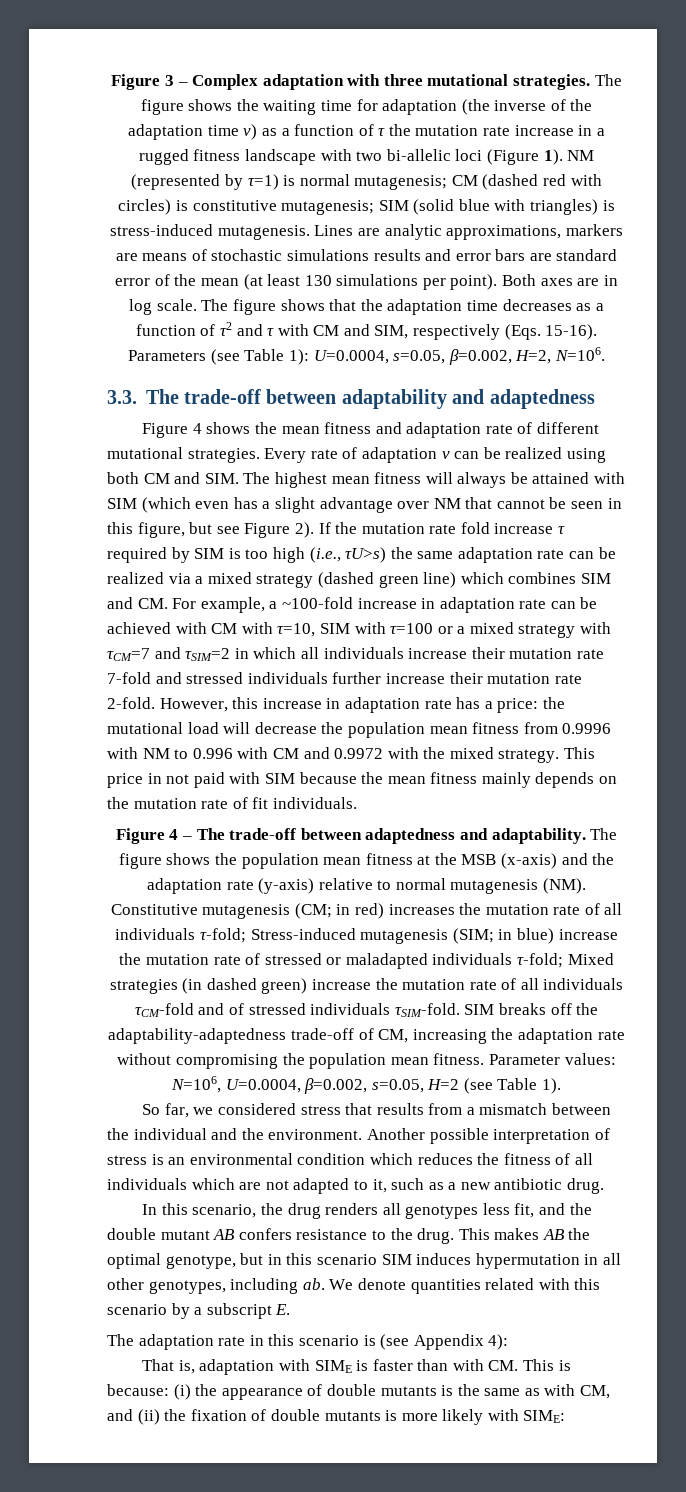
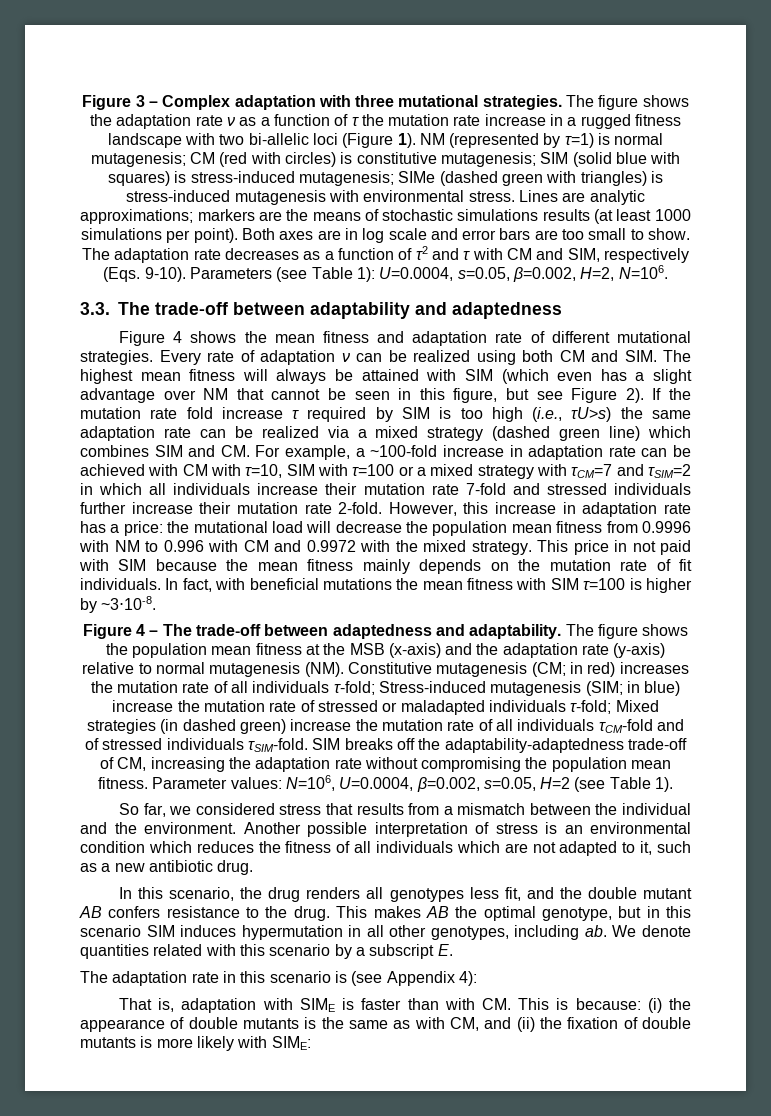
- The figure shows the waiting time for adaptation (the inverse of the adaptation time ν) as a function of τ the mutation rate increase in a rugged fitness landscape with two bi-allelic loci (Figure 1).
+ The figure shows the adaptation rate ν as a function of τ the mutation rate increase in a rugged fitness landscape with two bi-allelic loci (Figure 1).
- NM (represented by τ=1) is normal mutagenesis; CM (dashed red with circles) is constitutive mutagenesis; SIM (solid blue with triangles) is stress-induced mutagenesis.
+ NM (represented by τ=1) is normal mutagenesis; CM (red with circles) is constitutive mutagenesis; SIM (solid blue with squares) is stress-induced mutagenesis; SIMe (dashed green with triangles) is stress-induced mutagenesis with environmental stress.
- Lines are analytic approximations, markers are means of stochastic simulations results and error bars are standard error of the mean (at least 130 simulations per point).
+ Lines are analytic approximations; markers are the means of stochastic simulations results (at least 1000 simulations per point).
- Both axes are in log scale. The figure shows that the adaptation time decreases as a function of τ2 and τ with CM and SIM, respectively (Eqs. 15-16).
+ Both axes are in log scale and error bars are too small to show. The adaptation rate decreases as a function of τ2 and τ with CM and SIM, respectively (Eqs. 9-10).
+ In fact, with beneficial mutations the mean fitness with SIM τ=100 is higher by ~3⋅10-8.

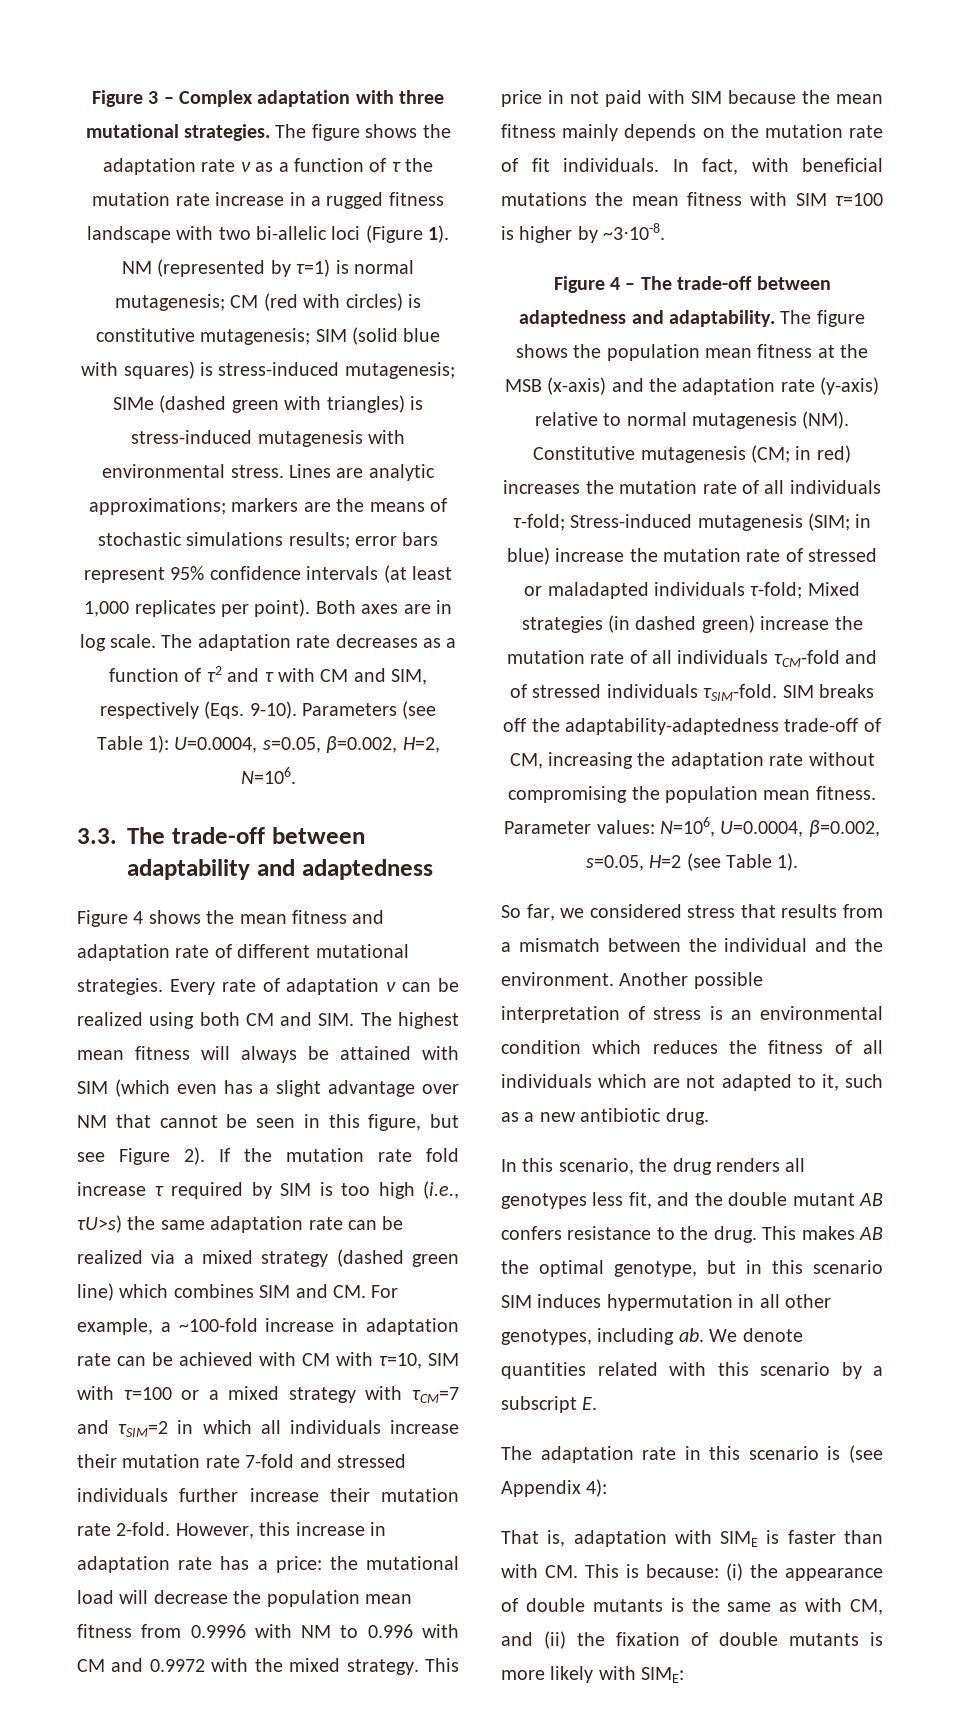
- Lines are analytic approximations; markers are the means of stochastic simulations results (at least 1000 simulations per point).
+ Lines are analytic approximations; markers are the means of stochastic simulations results; error bars represent 95% confidence intervals (at least 1,000 replicates per point).
- Both axes are in log scale and error bars are too small to show.
+ Both axes are in log scale.

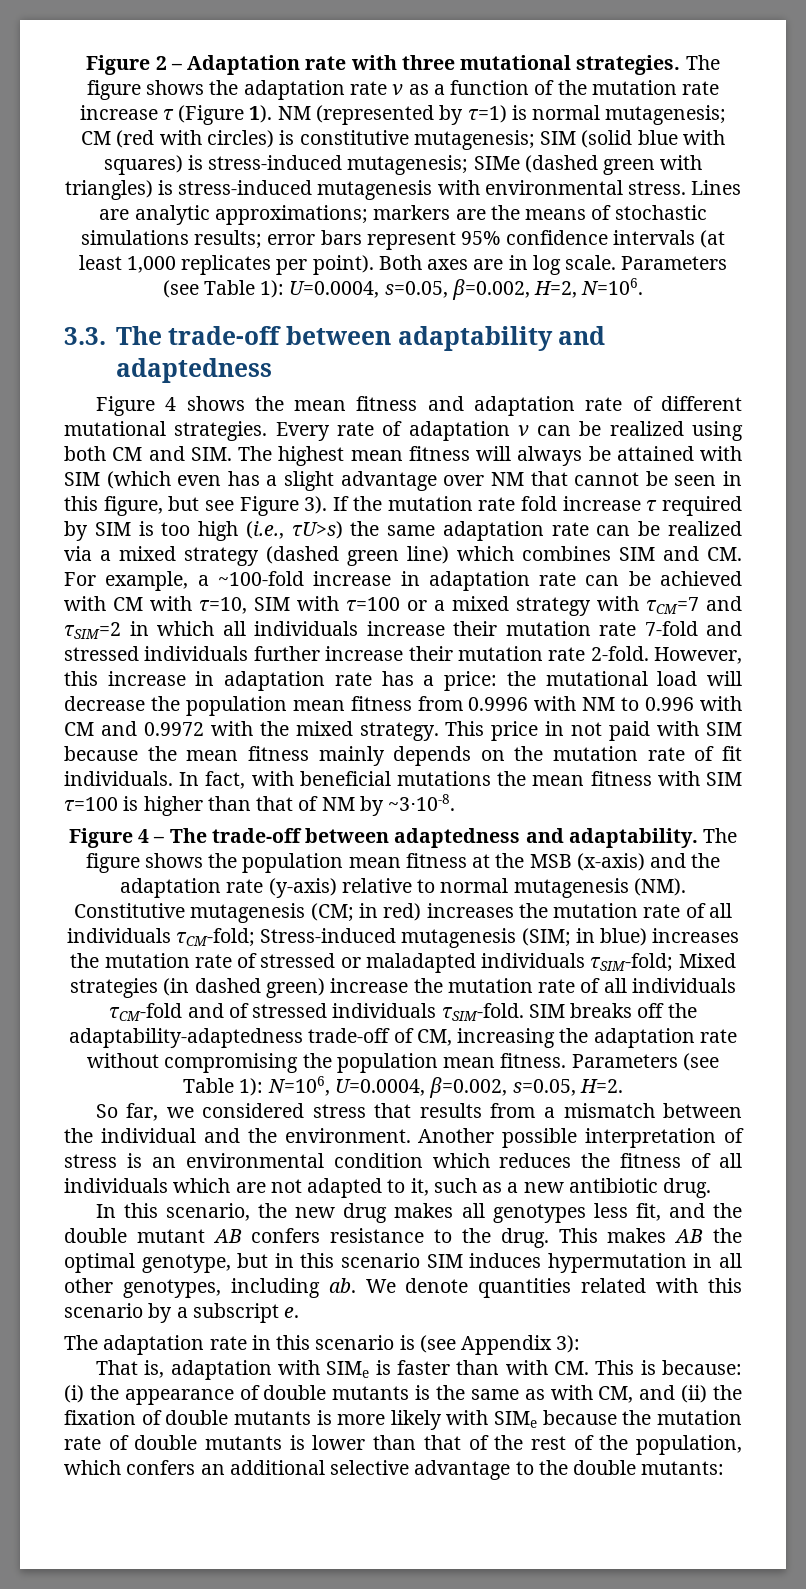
- Figure 3 – Complex adaptation with three mutational strategies.
+ Figure 2 – Adaptation rate with three mutational strategies.
- The figure shows the adaptation rate ν as a function of τ the mutation rate increase in a rugged fitness landscape with two bi-allelic loci (Figure 1).
+ The figure shows the adaptation rate ν as a function of the mutation rate increase τ (Figure 1).
- The adaptation rate decreases as a function of τ2 and τ with CM and SIM, respectively (Eqs. 9-10).
- Every rate of adaptation ν can be realized using both CM and SIM. The highest mean fitness will always be attained with SIM (which even has a slight advantage over NM that cannot be seen in this figure, but see Figure 2).
+ Every rate of adaptation ν can be realized using both CM and SIM. The highest mean fitness will always be attained with SIM (which even has a slight advantage over NM that cannot be seen in this figure, but see Figure 3).
- In fact, with beneficial mutations the mean fitness with SIM τ=100 is higher by ~3⋅10-8.
+ In fact, with beneficial mutations the mean fitness with SIM τ=100 is higher than that of NM by ~3⋅10-8.
- in red) increases the mutation rate of all individuals τ-fold;
+ in red) increases the mutation rate of all individuals τCM-fold;
- in blue) increase the mutation rate of stressed or maladapted individuals τ-fold;
+ in blue) increases the mutation rate of stressed or maladapted individuals τSIM-fold;
- Parameter values: N=106, U=0.0004, β=0.002, s=0.05, H=2 (see Table 1).
+ Parameters (see Table 1): N=106, U=0.0004, β=0.002, s=0.05, H=2.
- In this scenario, the drug renders all genotypes less fit, and the double mutant AB confers resistance to the drug.
+ In this scenario, the new drug makes all genotypes less fit, and the double mutant AB confers resistance to the drug.
- We denote quantities related with this scenario by a subscript E.
+ We denote quantities related with this scenario by a subscript e.
- The adaptation rate in this scenario is (see Appendix 4):
+ The adaptation rate in this scenario is (see Appendix 3):
- That is, adaptation with SIME is faster than with CM. This is because: (i) the appearance of double mutants is the same as with CM, and (ii) the fixation of double mutants is more likely with SIME:
+ That is, adaptation with SIMe is faster than with CM. This is because: (i) the appearance of double mutants is the same as with CM, and (ii) the fixation of double mutants is more likely with SIMe because the mutation rate of double mutants is lower than that of the rest of the population, which confers an additional selective advantage to the double mutants:

